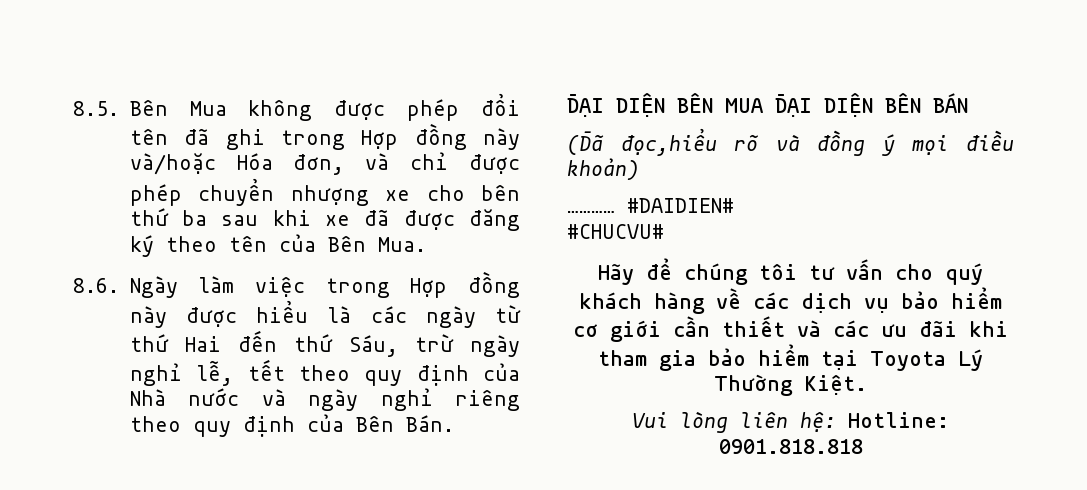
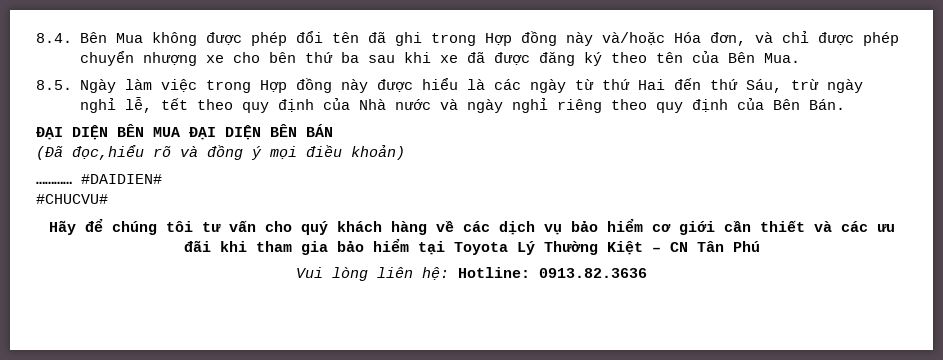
- 8.5. Bên Mua không được phép đổi tên đã ghi trong Hợp đồng này và/hoặc Hóa đơn, và chỉ được phép chuyển nhượng xe cho bên thứ ba sau khi xe đã được đăng ký theo tên của Bên Mua.
+ 8.4. Bên Mua không được phép đổi tên đã ghi trong Hợp đồng này và/hoặc Hóa đơn, và chỉ được phép chuyển nhượng xe cho bên thứ ba sau khi xe đã được đăng ký theo tên của Bên Mua.
- 8.6. Ngày làm việc trong Hợp đồng này được hiểu là các ngày từ thứ Hai đến thứ Sáu, trừ ngày nghỉ lễ, tết theo quy định của Nhà nước và ngày nghỉ riêng theo quy định của Bên Bán.
+ 8.5. Ngày làm việc trong Hợp đồng này được hiểu là các ngày từ thứ Hai đến thứ Sáu, trừ ngày nghỉ lễ, tết theo quy định của Nhà nước và ngày nghỉ riêng theo quy định của Bên Bán.
- Hãy để chúng tôi tư vấn cho quý khách hàng về các dịch vụ bảo hiểm cơ giới cần thiết và các ưu đãi khi tham gia bảo hiểm tại Toyota Lý Thường Kiệt.
+ Hãy để chúng tôi tư vấn cho quý khách hàng về các dịch vụ bảo hiểm cơ giới cần thiết và các ưu đãi khi tham gia bảo hiểm tại Toyota Lý Thường Kiệt – CN Tân Phú
- Vui lòng liên hệ: Hotline: 0901.818.818
+ Vui lòng liên hệ: Hotline: 0913.82.3636

